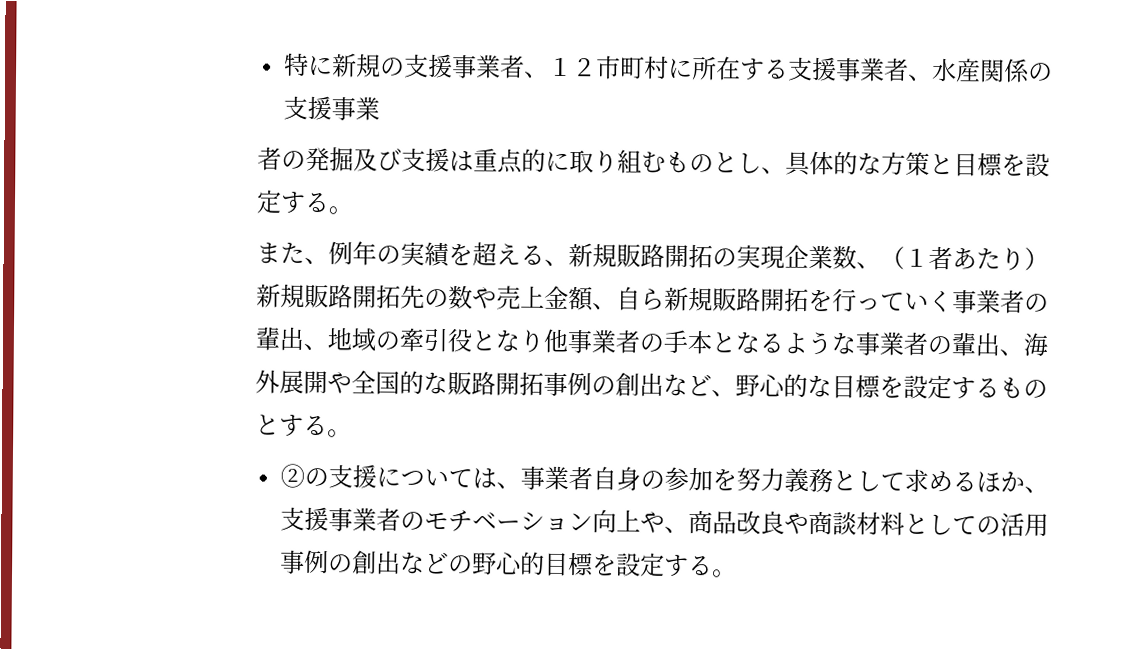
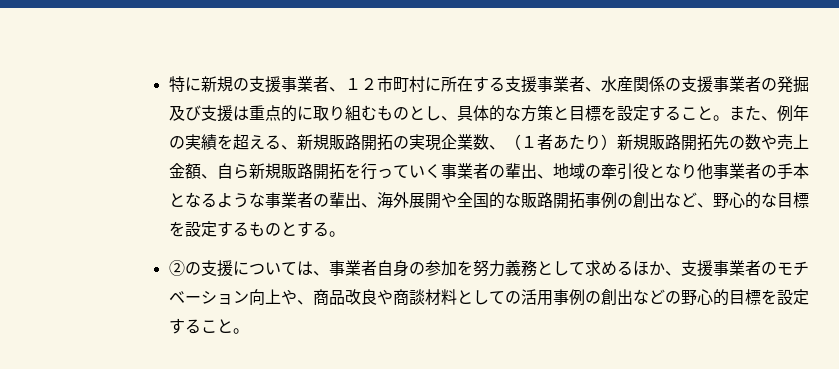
- 特に新規の支援事業者、１２市町村に所在する支援事業者、水産関係の支援事業
- 者の発掘及び支援は重点的に取り組むものとし、具体的な方策と目標を設定する。
- また、例年の実績を超える、新規販路開拓の実現企業数、（１者あたり）新規販路開拓先の数や売上金額、自ら新規販路開拓を行っていく事業者の輩出、地域の牽引役となり他事業者の手本となるような事業者の輩出、海外展開や全国的な販路開拓事例の創出など、野心的な目標を設定するものとする。
+ 特に新規の支援事業者、１２市町村に所在する支援事業者、水産関係の支援事業者の発掘及び支援は重点的に取り組むものとし、具体的な方策と目標を設定すること。また、例年の実績を超える、新規販路開拓の実現企業数、（１者あたり）新規販路開拓先の数や売上金額、自ら新規販路開拓を行っていく事業者の輩出、地域の牽引役となり他事業者の手本となるような事業者の輩出、海外展開や全国的な販路開拓事例の創出など、野心的な目標を設定するものとする。
- ②の支援については、事業者自身の参加を努力義務として求めるほか、支援事業者のモチベーション向上や、商品改良や商談材料としての活用事例の創出などの野心的目標を設定する。
+ ②の支援については、事業者自身の参加を努力義務として求めるほか、支援事業者のモチベーション向上や、商品改良や商談材料としての活用事例の創出などの野心的目標を設定すること。

